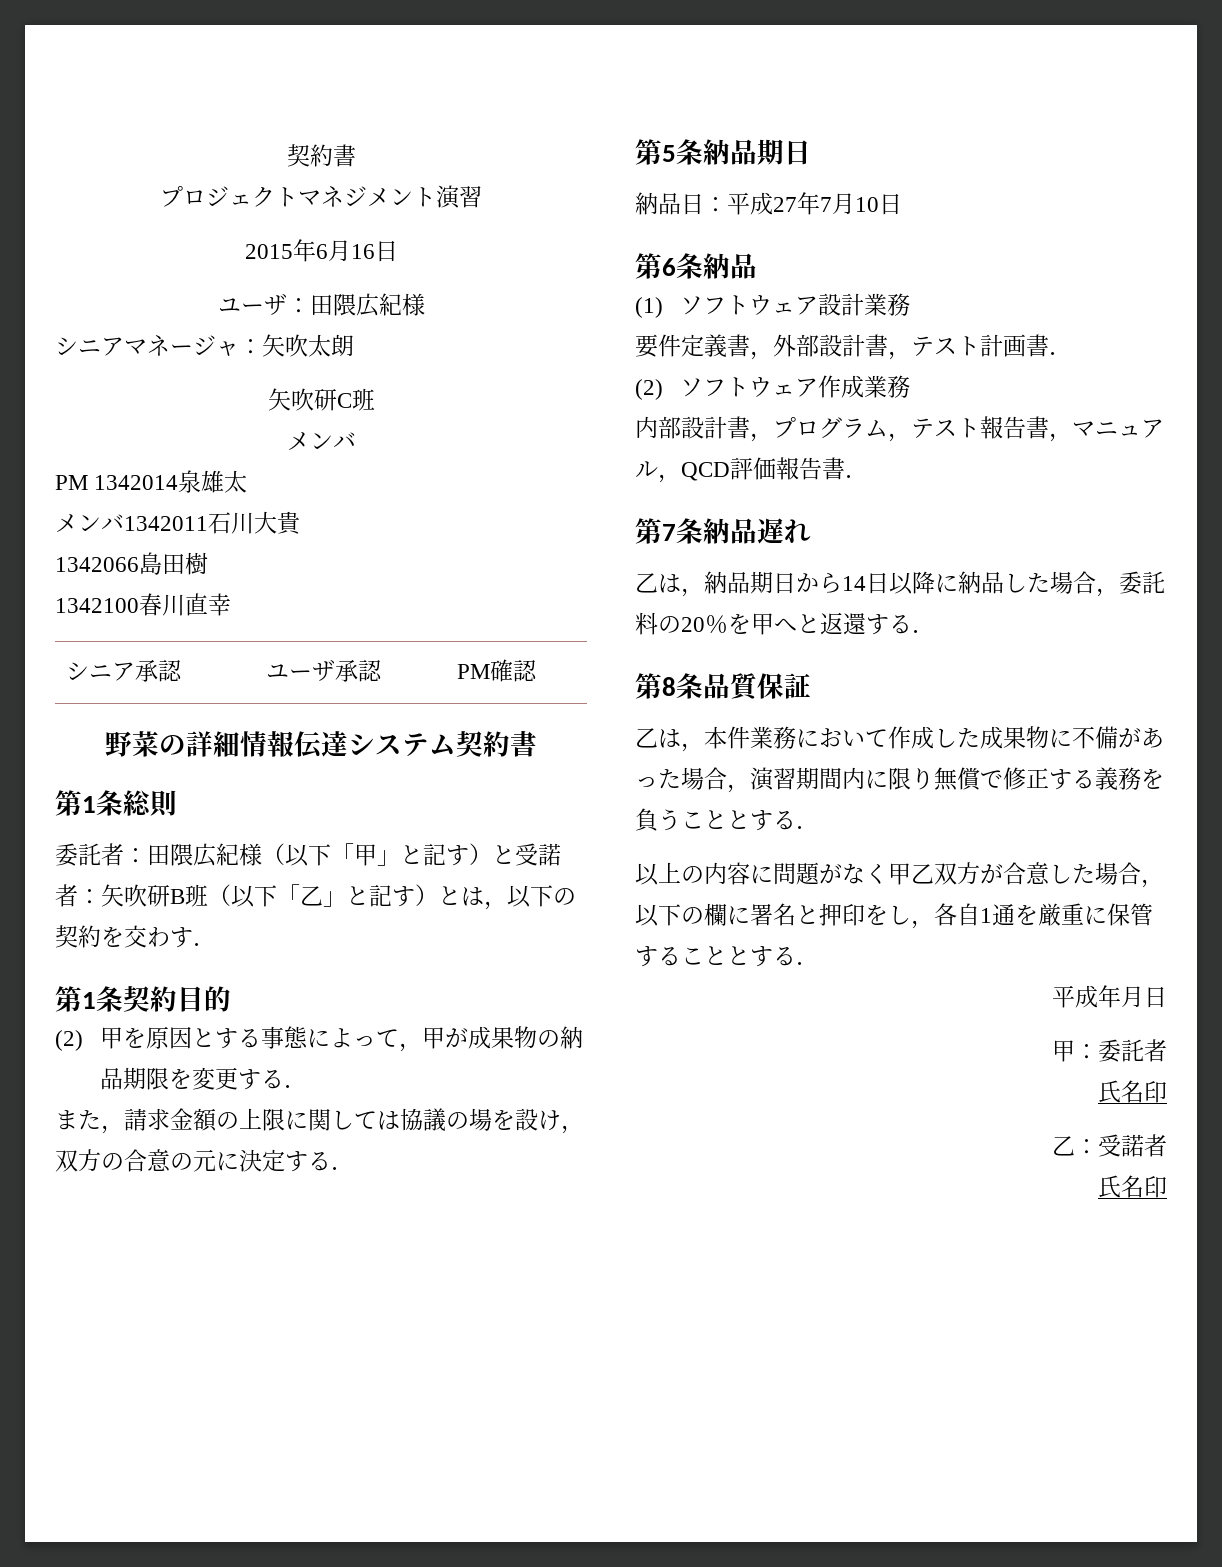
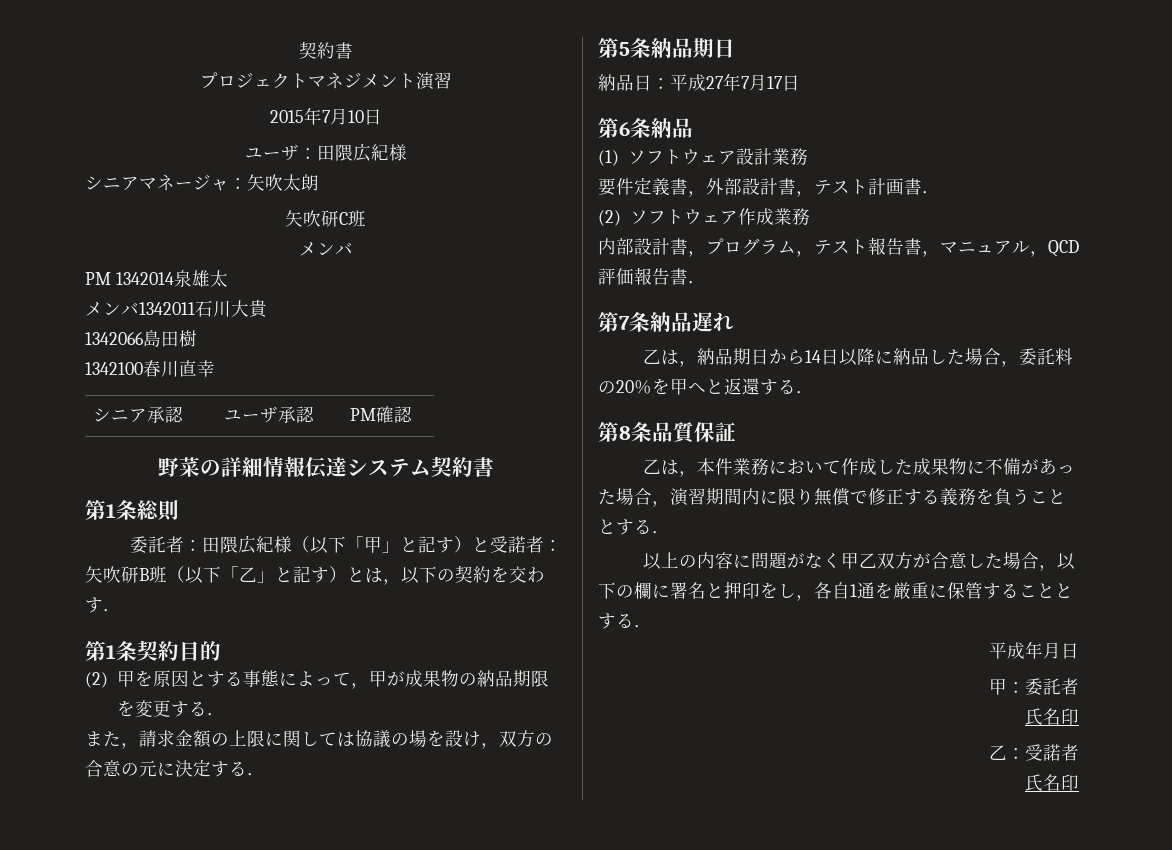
- 2015年6月16日
+ 2015年7月10日
- 納品日：平成27年7月10日
+ 納品日：平成27年7月17日

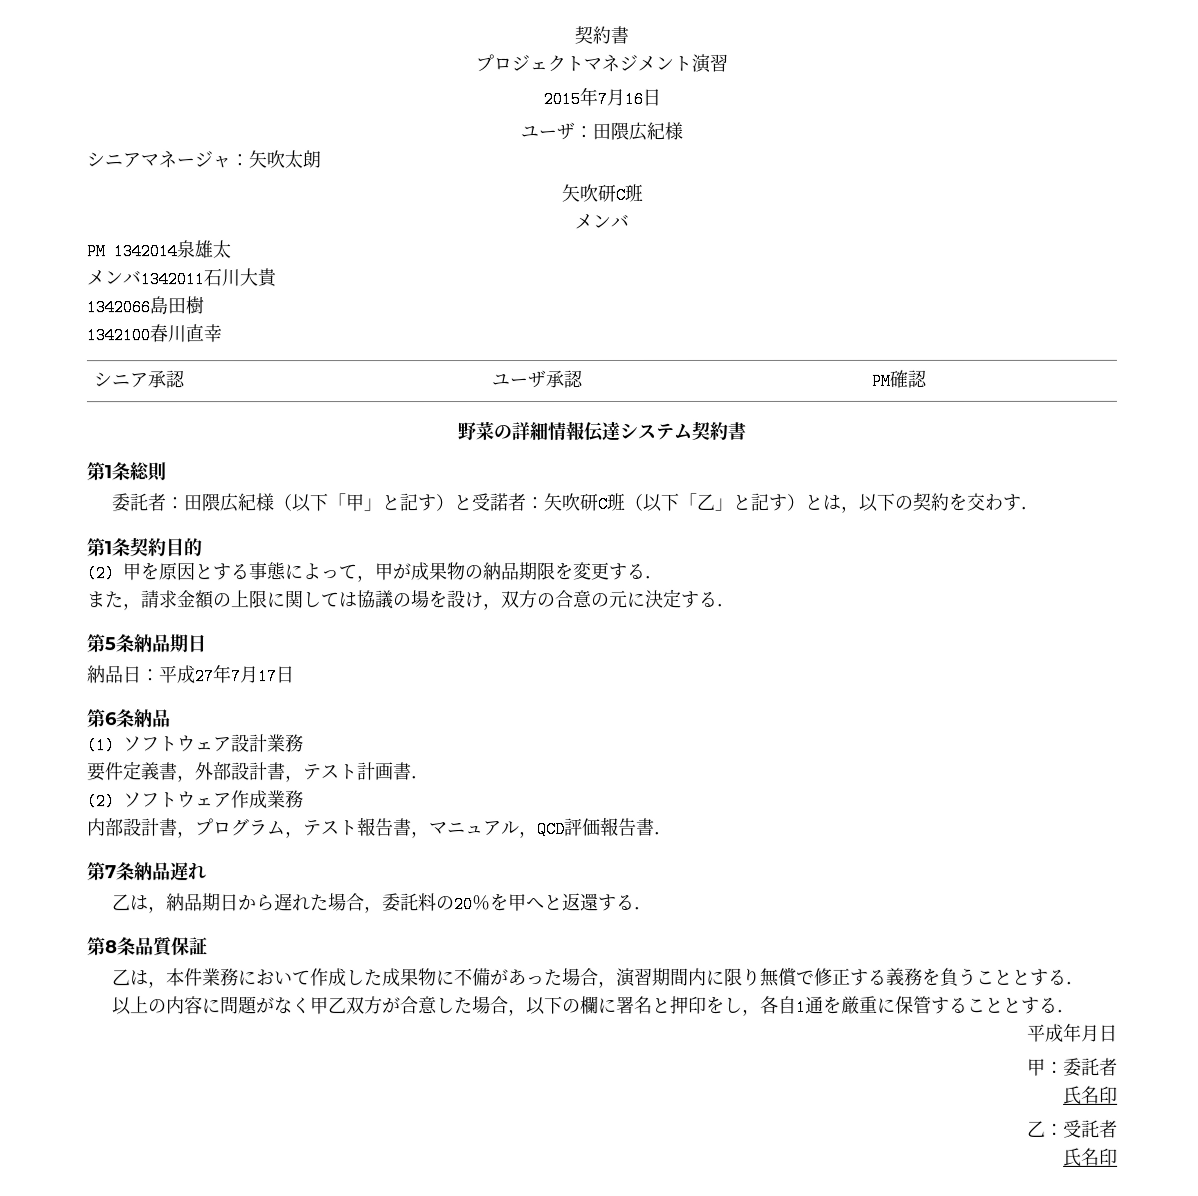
- 2015年7月10日
+ 2015年7月16日
- 委託者：田隈広紀様（以下「甲」と記す）と受諾者：矢吹研B班（以下「乙」と記す）とは，以下の契約を交わす．
+ 委託者：田隈広紀様（以下「甲」と記す）と受諾者：矢吹研C班（以下「乙」と記す）とは，以下の契約を交わす．
- 乙は，納品期日から14日以降に納品した場合，委託料の20％を甲へと返還する．
+ 乙は，納品期日から遅れた場合，委託料の20％を甲へと返還する．
- 乙：受諾者
+ 乙：受託者

